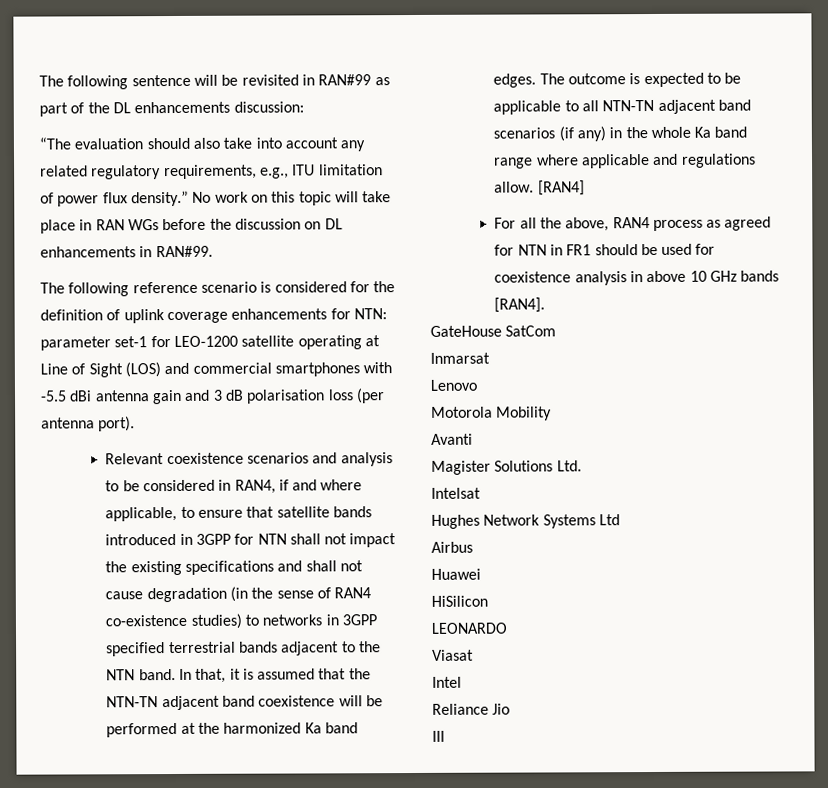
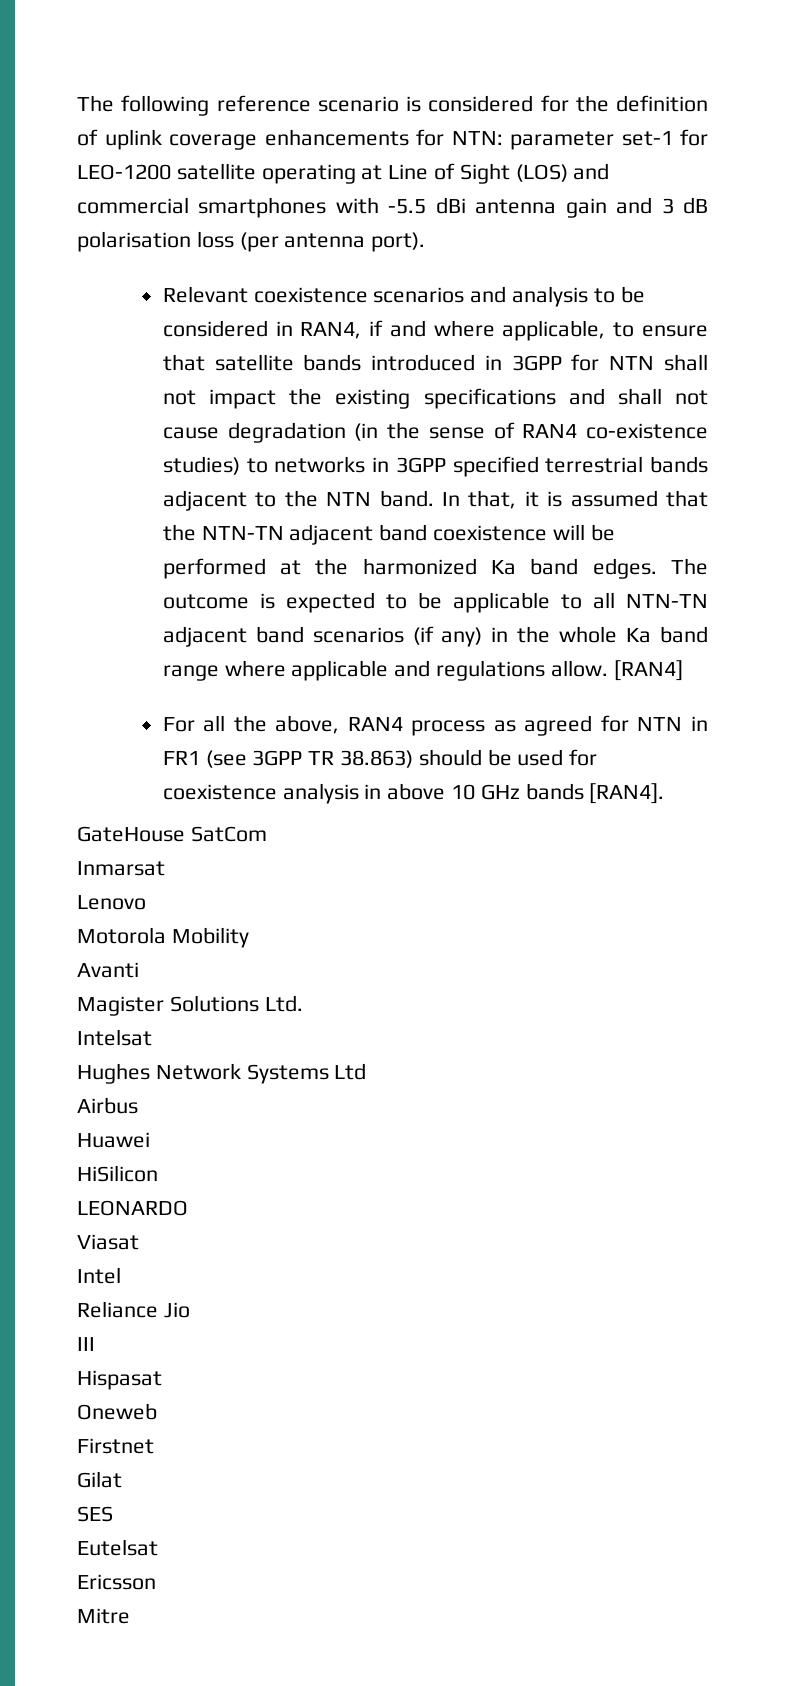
- The following sentence will be revisited in RAN#99 as part of the DL enhancements discussion:
- “The evaluation should also take into account any related regulatory requirements, e.g., ITU limitation of power flux density.” No work on this topic will take place in RAN WGs before the discussion on DL enhancements in RAN#99.
- For all the above, RAN4 process as agreed for NTN in FR1 should be used for coexistence analysis in above 10 GHz bands [RAN4].
+ For all the above, RAN4 process as agreed for NTN in FR1 (see 3GPP TR 38.863) should be used for coexistence analysis in above 10 GHz bands [RAN4].
+ Hispasat
+ Oneweb
+ Firstnet
+ Gilat
+ SES
+ Eutelsat
+ Ericsson
+ Mitre

